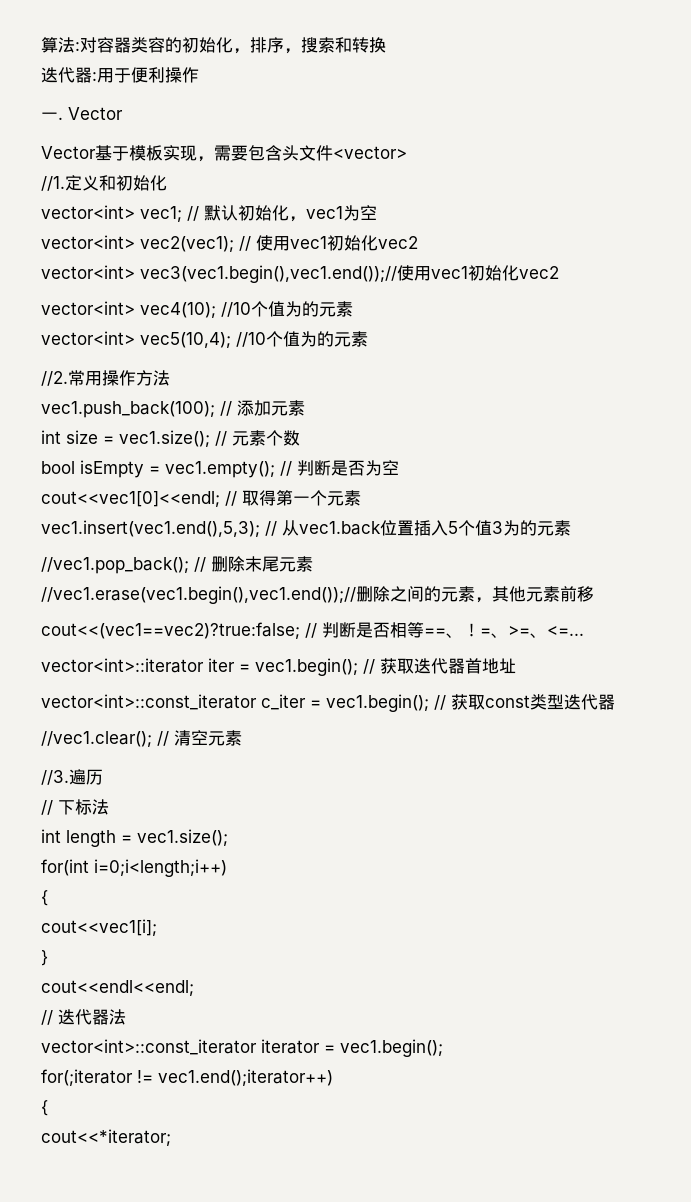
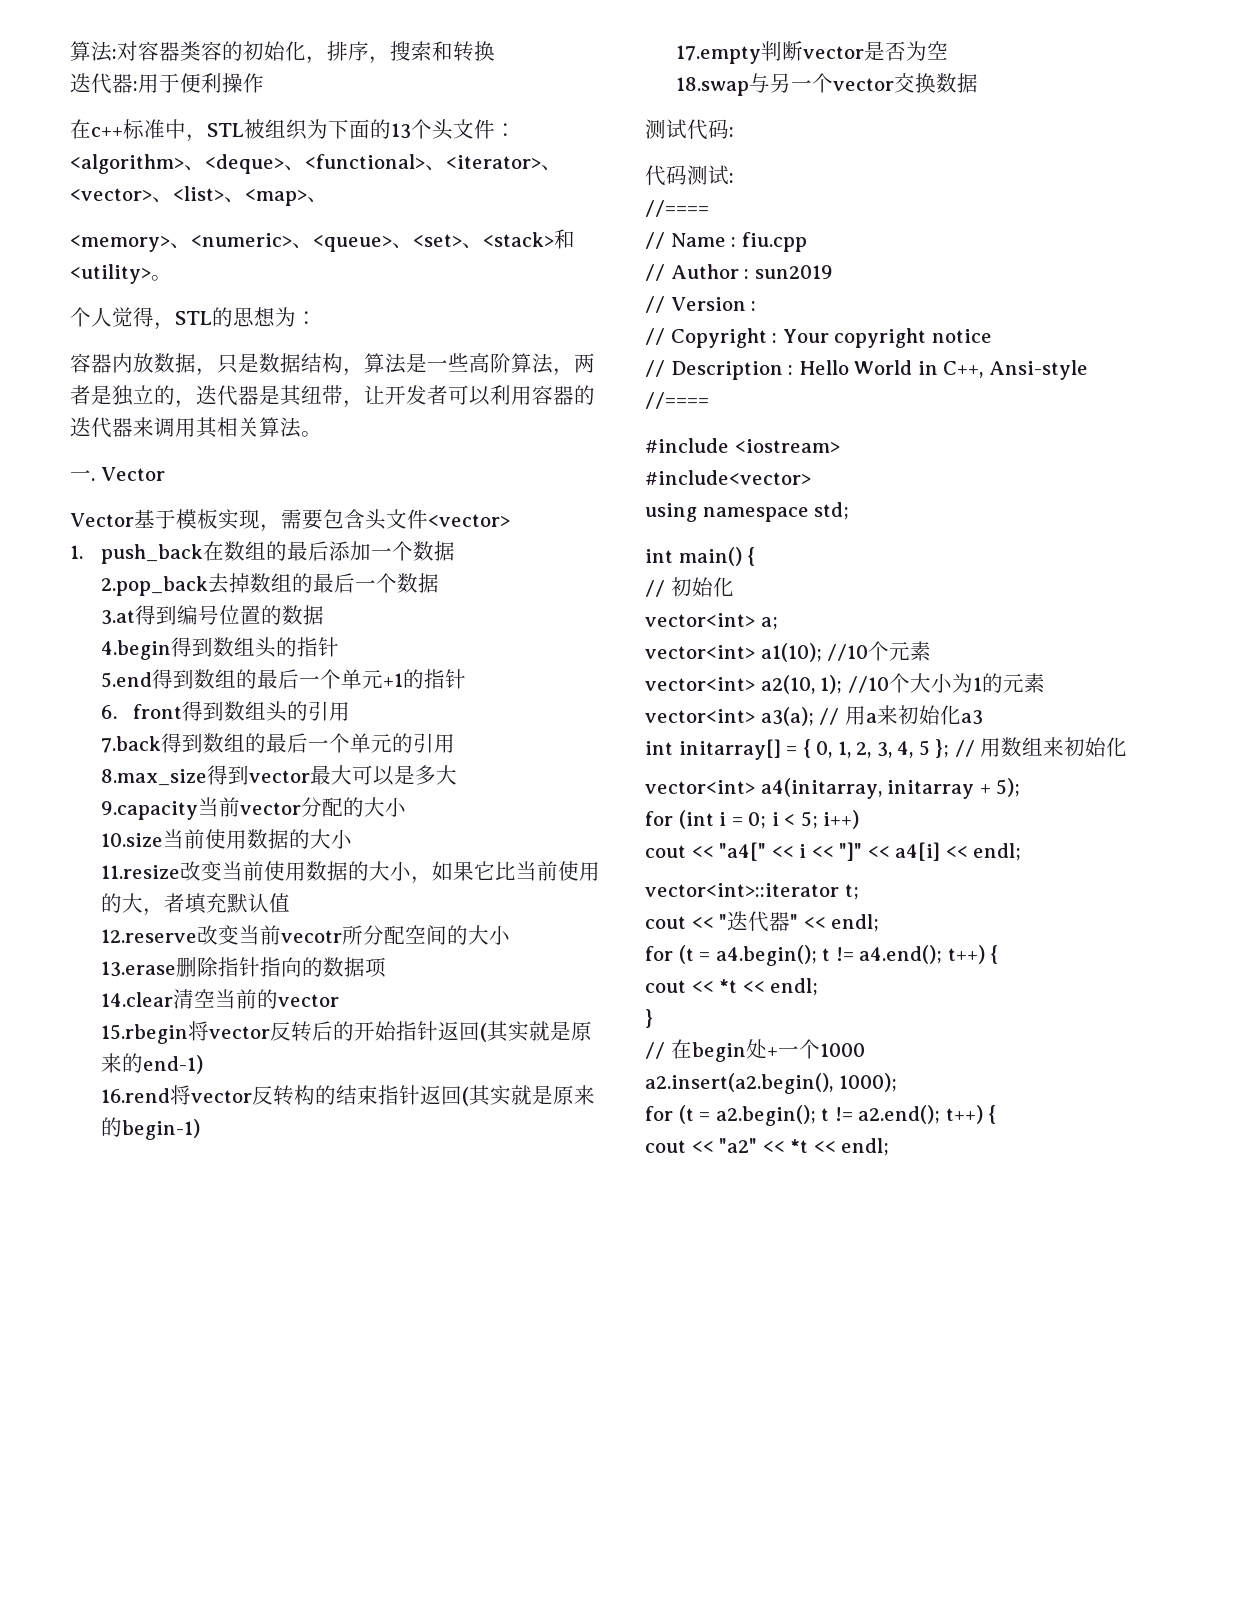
+ 在c++标准中，STL被组织为下面的13个头文件：<algorithm>、<deque>、<functional>、<iterator>、<vector>、<list>、<map>、
+ <memory>、<numeric>、<queue>、<set>、<stack>和<utility>。
+ 个人觉得，STL的思想为：
+ 容器内放数据，只是数据结构，算法是一些高阶算法，两者是独立的，迭代器是其纽带，让开发者可以利用容器的迭代器来调用其相关算法。
- //1.定义和初始化
- vector<int> vec1; // 默认初始化，vec1为空
- vector<int> vec2(vec1); // 使用vec1初始化vec2
- vector<int> vec3(vec1.begin(),vec1.end());//使用vec1初始化vec2
- vector<int> vec4(10); //10个值为的元素
- vector<int> vec5(10,4); //10个值为的元素
- //2.常用操作方法
- vec1.push_back(100); // 添加元素
- int size = vec1.size(); // 元素个数
- bool isEmpty = vec1.empty(); // 判断是否为空
- cout<<vec1[0]<<endl; // 取得第一个元素
- vec1.insert(vec1.end(),5,3); // 从vec1.back位置插入5个值3为的元素
- //vec1.pop_back(); // 删除末尾元素
- //vec1.erase(vec1.begin(),vec1.end());//删除之间的元素，其他元素前移
- cout<<(vec1==vec2)?true:false; // 判断是否相等==、！=、>=、<=...
- vector<int>::iterator iter = vec1.begin(); // 获取迭代器首地址
- vector<int>::const_iterator c_iter = vec1.begin(); // 获取const类型迭代器
- //vec1.clear(); // 清空元素
- //3.遍历
- // 下标法
- int length = vec1.size();
- for(int i=0;i<length;i++)
- {
- cout<<vec1[i];
+ 1. push_back在数组的最后添加一个数据
+ 2.pop_back去掉数组的最后一个数据
+ 3.at得到编号位置的数据
+ 4.begin得到数组头的指针
+ 5.end得到数组的最后一个单元+1的指针
+ 6．front得到数组头的引用
+ 7.back得到数组的最后一个单元的引用
+ 8.max_size得到vector最大可以是多大
+ 9.capacity当前vector分配的大小
+ 10.size当前使用数据的大小
+ 11.resize改变当前使用数据的大小，如果它比当前使用的大，者填充默认值
+ 12.reserve改变当前vecotr所分配空间的大小
+ 13.erase删除指针指向的数据项
+ 14.clear清空当前的vector
+ 15.rbegin将vector反转后的开始指针返回(其实就是原来的end-1)
+ 16.rend将vector反转构的结束指针返回(其实就是原来的begin-1)
+ 17.empty判断vector是否为空
+ 18.swap与另一个vector交换数据
+ 测试代码:
+ 代码测试:
+ //====
+ // Name : fiu.cpp
+ // Author : sun2019
+ // Version :
+ // Copyright : Your copyright notice
+ // Description : Hello World in C++, Ansi-style
+ //====
+ #include <iostream>
+ #include<vector>
+ using namespace std;
+ int main() {
+ // 初始化
+ vector<int> a;
+ vector<int> a1(10); //10个元素
+ vector<int> a2(10, 1); //10个大小为1的元素
+ vector<int> a3(a); // 用a来初始化a3
+ int initarray[] = { 0, 1, 2, 3, 4, 5 }; // 用数组来初始化
+ vector<int> a4(initarray, initarray + 5);
+ for (int i = 0; i < 5; i++)
+ cout << "a4[" << i << "]" << a4[i] << endl;
+ vector<int>::iterator t;
+ cout << "迭代器" << endl;
+ for (t = a4.begin(); t != a4.end(); t++) {
+ cout << *t << endl;
  }
- cout<<endl<<endl;
- // 迭代器法
- vector<int>::const_iterator iterator = vec1.begin();
- for(;iterator != vec1.end();iterator++)
- {
- cout<<*iterator;
+ // 在begin处+一个1000
+ a2.insert(a2.begin(), 1000);
+ for (t = a2.begin(); t != a2.end(); t++) {
+ cout << "a2" << *t << endl;

